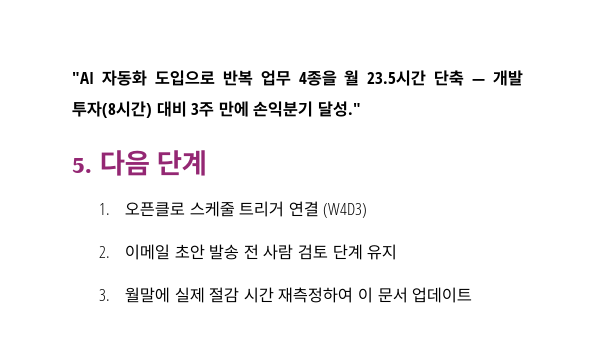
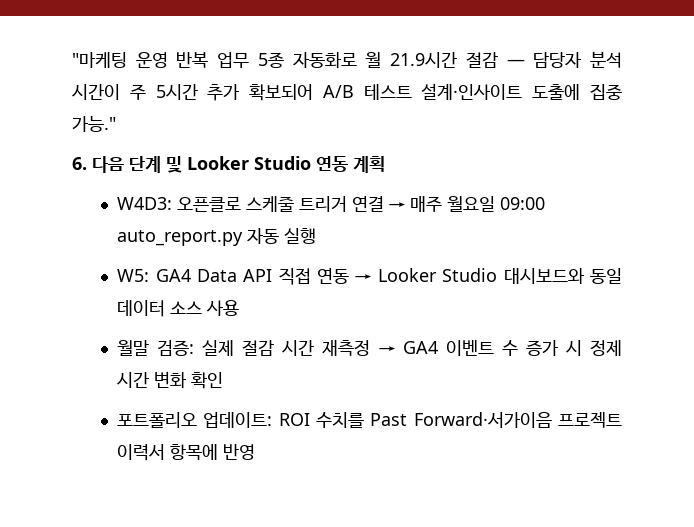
- "AI 자동화 도입으로 반복 업무 4종을 월 23.5시간 단축 — 개발 투자(8시간) 대비 3주 만에 손익분기 달성."
- 5. 다음 단계
- 1. 오픈클로 스케줄 트리거 연결 (W4D3)
- 2. 이메일 초안 발송 전 사람 검토 단계 유지
- 3. 월말에 실제 절감 시간 재측정하여 이 문서 업데이트
+ "마케팅 운영 반복 업무 5종 자동화로 월 21.9시간 절감 — 담당자 분석 시간이 주 5시간 추가 확보되어 A/B 테스트 설계·인사이트 도출에 집중 가능."
+ 6. 다음 단계 및 Looker Studio 연동 계획
+ W4D3: 오픈클로 스케줄 트리거 연결 → 매주 월요일 09:00 auto_report.py 자동 실행
+ W5: GA4 Data API 직접 연동 → Looker Studio 대시보드와 동일 데이터 소스 사용
+ 월말 검증: 실제 절감 시간 재측정 → GA4 이벤트 수 증가 시 정제 시간 변화 확인
+ 포트폴리오 업데이트: ROI 수치를 Past Forward·서가이음 프로젝트 이력서 항목에 반영

